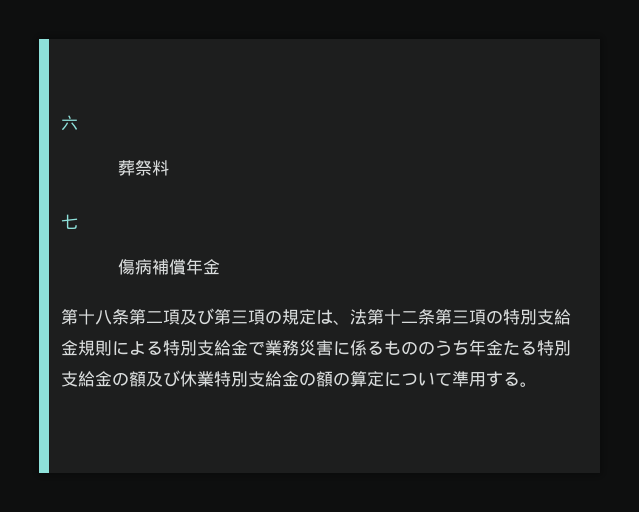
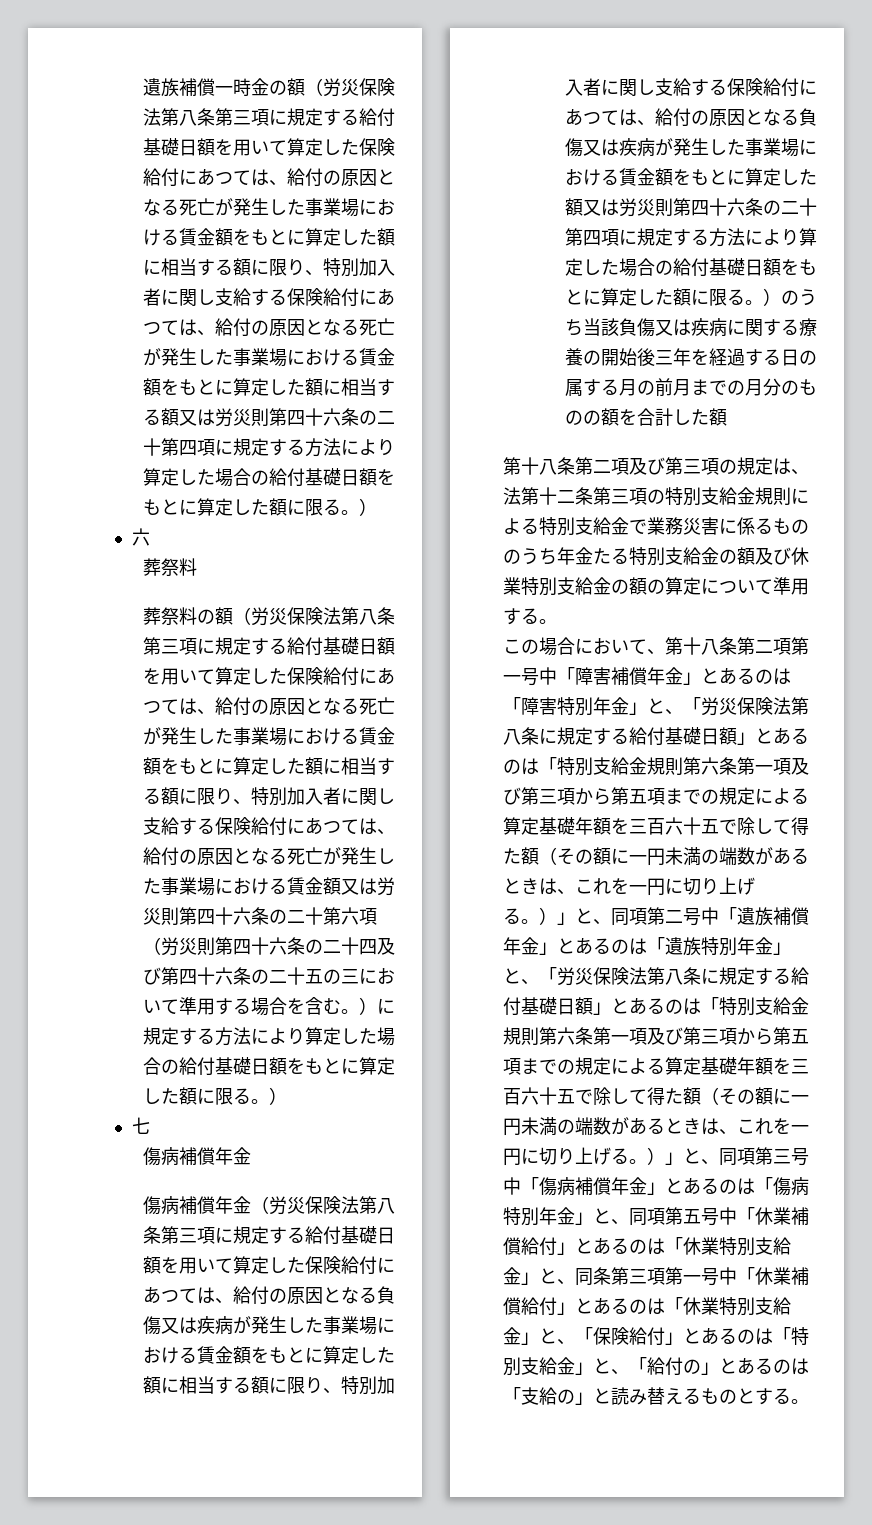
+ 遺族補償一時金の額（労災保険法第八条第三項に規定する給付基礎日額を用いて算定した保険給付にあつては、給付の原因となる死亡が発生した事業場における賃金額をもとに算定した額に相当する額に限り、特別加入者に関し支給する保険給付にあつては、給付の原因となる死亡が発生した事業場における賃金額をもとに算定した額に相当する額又は労災則第四十六条の二十第四項に規定する方法により算定した場合の給付基礎日額をもとに算定した額に限る。）
  六
  葬祭料
+ 葬祭料の額（労災保険法第八条第三項に規定する給付基礎日額を用いて算定した保険給付にあつては、給付の原因となる死亡が発生した事業場における賃金額をもとに算定した額に相当する額に限り、特別加入者に関し支給する保険給付にあつては、給付の原因となる死亡が発生した事業場における賃金額又は労災則第四十六条の二十第六項（労災則第四十六条の二十四及び第四十六条の二十五の三において準用する場合を含む。）に規定する方法により算定した場合の給付基礎日額をもとに算定した額に限る。）
  七
  傷病補償年金
+ 傷病補償年金（労災保険法第八条第三項に規定する給付基礎日額を用いて算定した保険給付にあつては、給付の原因となる負傷又は疾病が発生した事業場における賃金額をもとに算定した額に相当する額に限り、特別加入者に関し支給する保険給付にあつては、給付の原因となる負傷又は疾病が発生した事業場における賃金額をもとに算定した額又は労災則第四十六条の二十第四項に規定する方法により算定した場合の給付基礎日額をもとに算定した額に限る。）のうち当該負傷又は疾病に関する療養の開始後三年を経過する日の属する月の前月までの月分のものの額を合計した額
+ この場合において、第十八条第二項第一号中「障害補償年金」とあるのは「障害特別年金」と、「労災保険法第八条に規定する給付基礎日額」とあるのは「特別支給金規則第六条第一項及び第三項から第五項までの規定による算定基礎年額を三百六十五で除して得た額（その額に一円未満の端数があるときは、これを一円に切り上げる。）」と、同項第二号中「遺族補償年金」とあるのは「遺族特別年金」と、「労災保険法第八条に規定する給付基礎日額」とあるのは「特別支給金規則第六条第一項及び第三項から第五項までの規定による算定基礎年額を三百六十五で除して得た額（その額に一円未満の端数があるときは、これを一円に切り上げる。）」と、同項第三号中「傷病補償年金」とあるのは「傷病特別年金」と、同項第五号中「休業補償給付」とあるのは「休業特別支給金」と、同条第三項第一号中「休業補償給付」とあるのは「休業特別支給金」と、「保険給付」とあるのは「特別支給金」と、「給付の」とあるのは「支給の」と読み替えるものとする。

